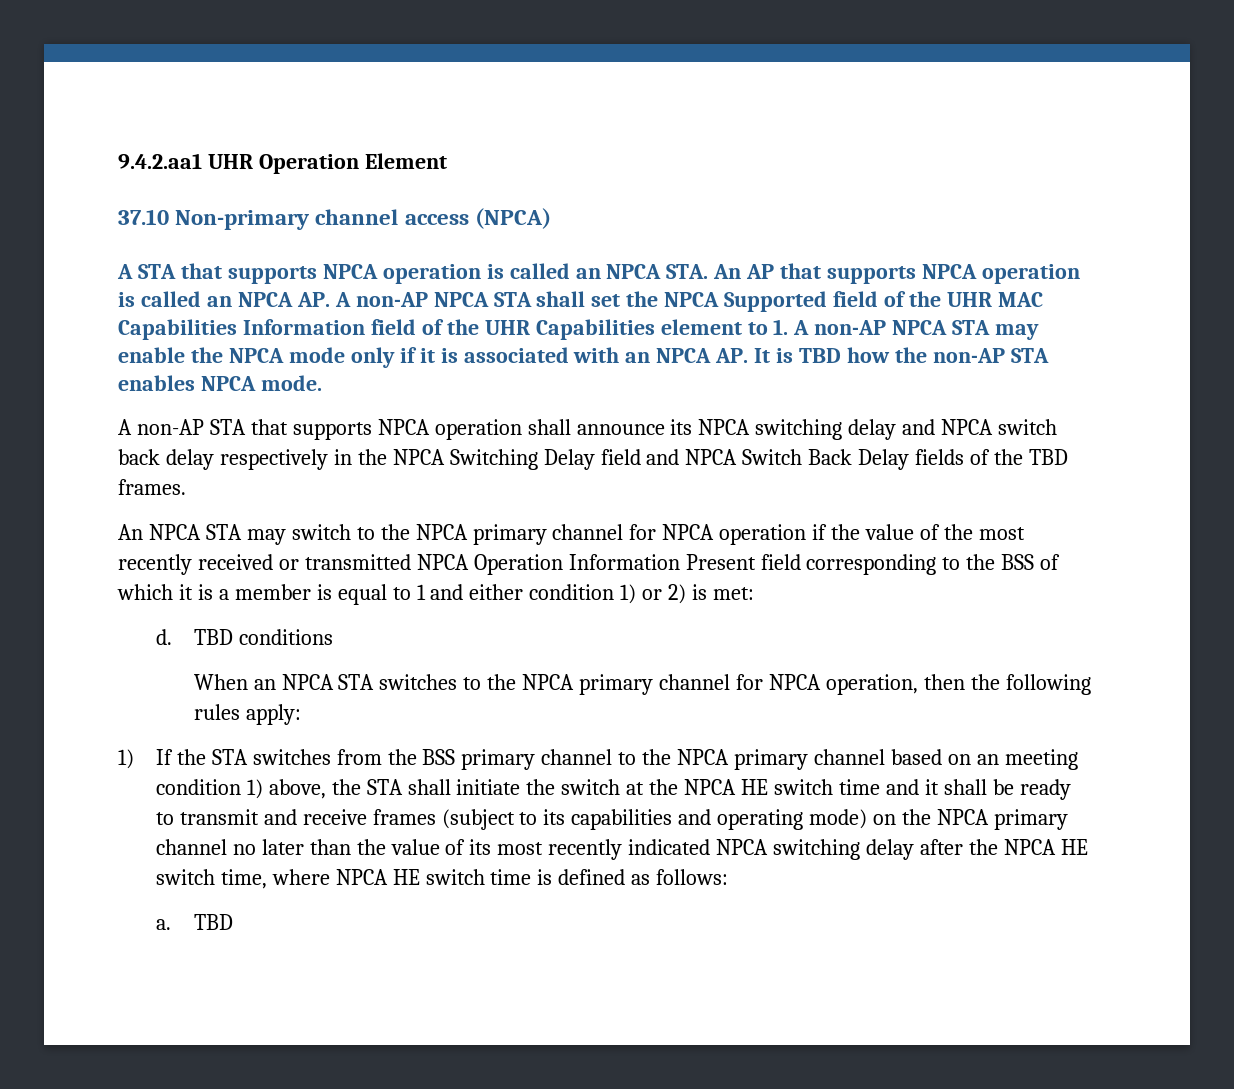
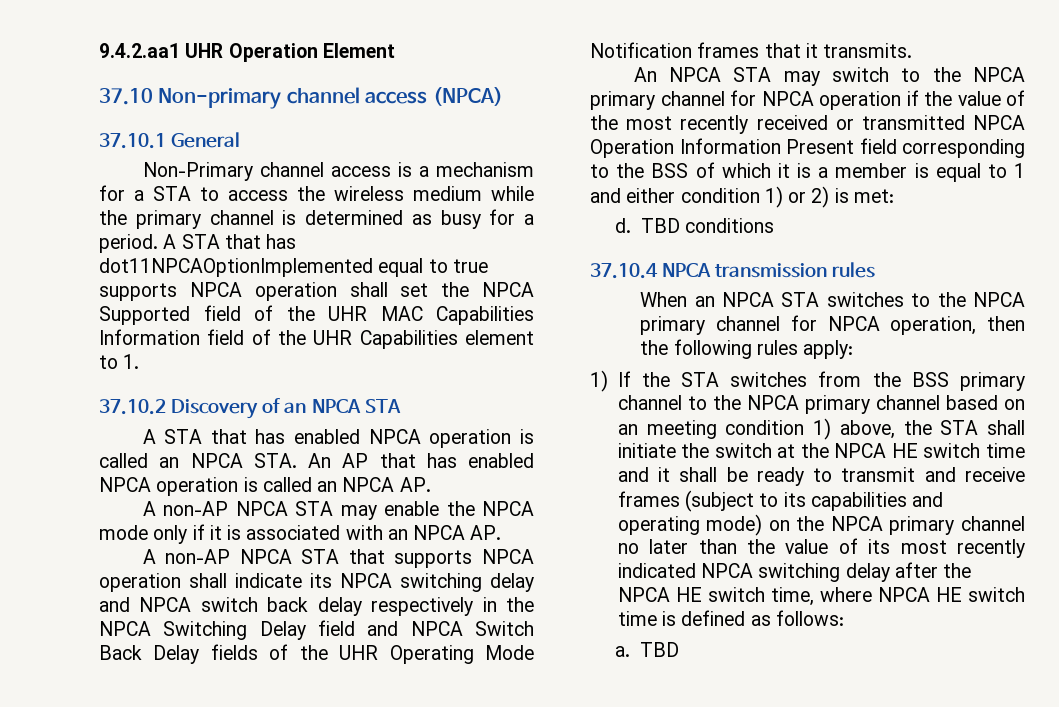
- A STA that supports NPCA operation is called an NPCA STA. An AP that supports NPCA operation is called an NPCA AP. A non-AP NPCA STA shall set the NPCA Supported field of the UHR MAC Capabilities Information field of the UHR Capabilities element to 1. A non-AP NPCA STA may enable the NPCA mode only if it is associated with an NPCA AP. It is TBD how the non-AP STA enables NPCA mode.
- A non-AP STA that supports NPCA operation shall announce its NPCA switching delay and NPCA switch back delay respectively in the NPCA Switching Delay field and NPCA Switch Back Delay fields of the TBD frames.
+ 37.10.1 General
+ Non-Primary channel access is a mechanism for a STA to access the wireless medium while the primary channel is determined as busy for a period. A STA that has dot11NPCAOptionImplemented equal to true supports NPCA operation shall set the NPCA Supported field of the UHR MAC Capabilities Information field of the UHR Capabilities element to 1.
+ 37.10.2 Discovery of an NPCA STA
+ A STA that has enabled NPCA operation is called an NPCA STA. An AP that has enabled NPCA operation is called an NPCA AP.
+ A non-AP NPCA STA may enable the NPCA mode only if it is associated with an NPCA AP.
+ A non-AP NPCA STA that supports NPCA operation shall indicate its NPCA switching delay and NPCA switch back delay respectively in the NPCA Switching Delay field and NPCA Switch Back Delay fields of the UHR Operating Mode Notification frames that it transmits.
+ 37.10.4 NPCA transmission rules

